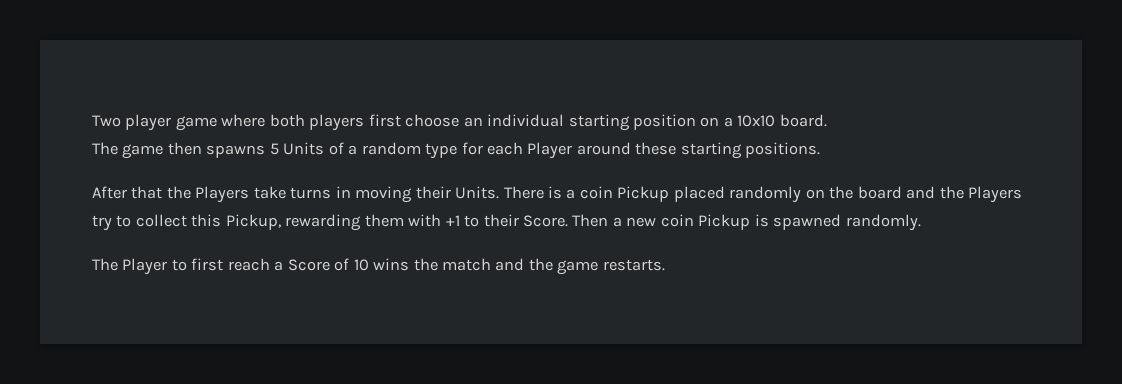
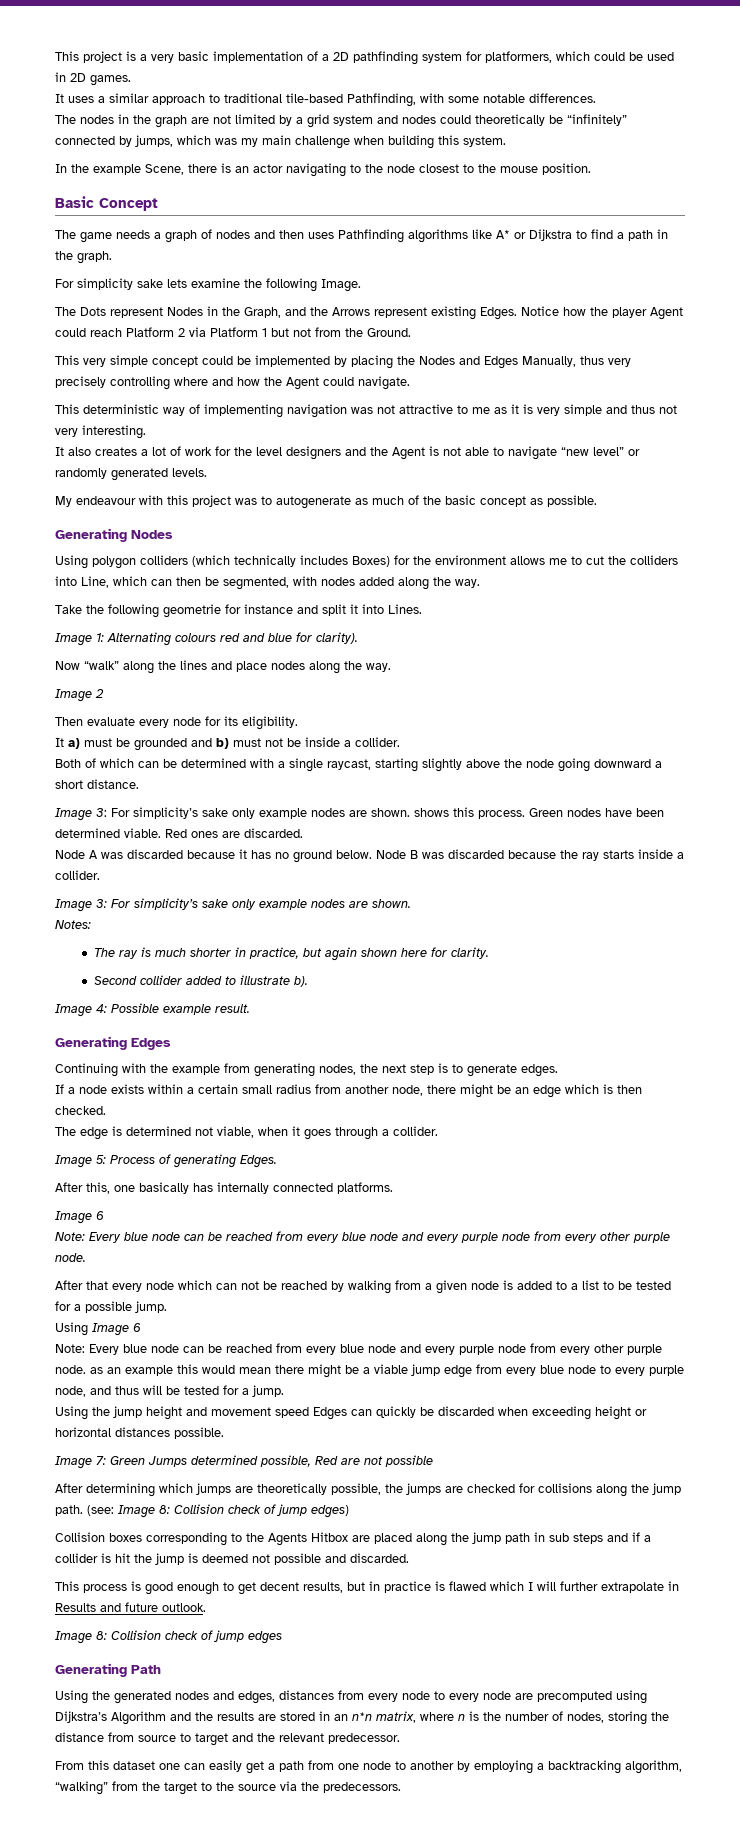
- Two player game where both players first choose an individual starting position on a 10x10 board.
- The game then spawns 5 Units of a random type for each Player around these starting positions.
- After that the Players take turns in moving their Units. There is a coin Pickup placed randomly on the board and the Players try to collect this Pickup, rewarding them with +1 to their Score. Then a new coin Pickup is spawned randomly.
- The Player to first reach a Score of 10 wins the match and the game restarts.
+ This project is a very basic implementation of a 2D pathfinding system for platformers, which could be used in 2D games.
+ It uses a similar approach to traditional tile-based Pathfinding, with some notable differences.
+ The nodes in the graph are not limited by a grid system and nodes could theoretically be “infinitely” connected by jumps, which was my main challenge when building this system.
+ In the example Scene, there is an actor navigating to the node closest to the mouse position.
+ Basic Concept
+ The game needs a graph of nodes and then uses Pathfinding algorithms like A* or Dijkstra to find a path in the graph.
+ For simplicity sake lets examine the following Image.
+ The Dots represent Nodes in the Graph, and the Arrows represent existing Edges. Notice how the player Agent could reach Platform 2 via Platform 1 but not from the Ground.
+ This very simple concept could be implemented by placing the Nodes and Edges Manually, thus very precisely controlling where and how the Agent could navigate.
+ This deterministic way of implementing navigation was not attractive to me as it is very simple and thus not very interesting.
+ It also creates a lot of work for the level designers and the Agent is not able to navigate “new level” or randomly generated levels.
+ My endeavour with this project was to autogenerate as much of the basic concept as possible.
+ Generating Nodes
+ Using polygon colliders (which technically includes Boxes) for the environment allows me to cut the colliders into Line, which can then be segmented, with nodes added along the way.
+ Take the following geometrie for instance and split it into Lines.
+ Image 1: Alternating colours red and blue for clarity).
+ Now “walk” along the lines and place nodes along the way.
+ Image 2
+ Then evaluate every node for its eligibility.
+ It a) must be grounded and b) must not be inside a collider.
+ Both of which can be determined with a single raycast, starting slightly above the node going downward a short distance.
+ Image 3: For simplicity’s sake only example nodes are shown. shows this process. Green nodes have been determined viable. Red ones are discarded.
+ Node A was discarded because it has no ground below. Node B was discarded because the ray starts inside a collider.
+ Image 3: For simplicity’s sake only example nodes are shown.
+ Notes:
+ The ray is much shorter in practice, but again shown here for clarity.
+ Second collider added to illustrate b).
+ Image 4: Possible example result.
+ Generating Edges
+ Continuing with the example from generating nodes, the next step is to generate edges.
+ If a node exists within a certain small radius from another node, there might be an edge which is then checked.
+ The edge is determined not viable, when it goes through a collider.
+ Image 5: Process of generating Edges.
+ After this, one basically has internally connected platforms.
+ Image 6
+ Note: Every blue node can be reached from every blue node and every purple node from every other purple node.
+ After that every node which can not be reached by walking from a given node is added to a list to be tested for a possible jump.
+ Using Image 6
+ Note: Every blue node can be reached from every blue node and every purple node from every other purple node. as an example this would mean there might be a viable jump edge from every blue node to every purple node, and thus will be tested for a jump.
+ Using the jump height and movement speed Edges can quickly be discarded when exceeding height or horizontal distances possible.
+ Image 7: Green Jumps determined possible, Red are not possible
+ After determining which jumps are theoretically possible, the jumps are checked for collisions along the jump path. (see: Image 8: Collision check of jump edges)
+ Collision boxes corresponding to the Agents Hitbox are placed along the jump path in sub steps and if a collider is hit the jump is deemed not possible and discarded.
+ This process is good enough to get decent results, but in practice is flawed which I will further extrapolate in Results and future outlook.
+ Image 8: Collision check of jump edges
+ Generating Path
+ Using the generated nodes and edges, distances from every node to every node are precomputed using Dijkstra’s Algorithm and the results are stored in an n*n matrix, where n is the number of nodes, storing the distance from source to target and the relevant predecessor.
+ From this dataset one can easily get a path from one node to another by employing a backtracking algorithm, “walking” from the target to the source via the predecessors.

